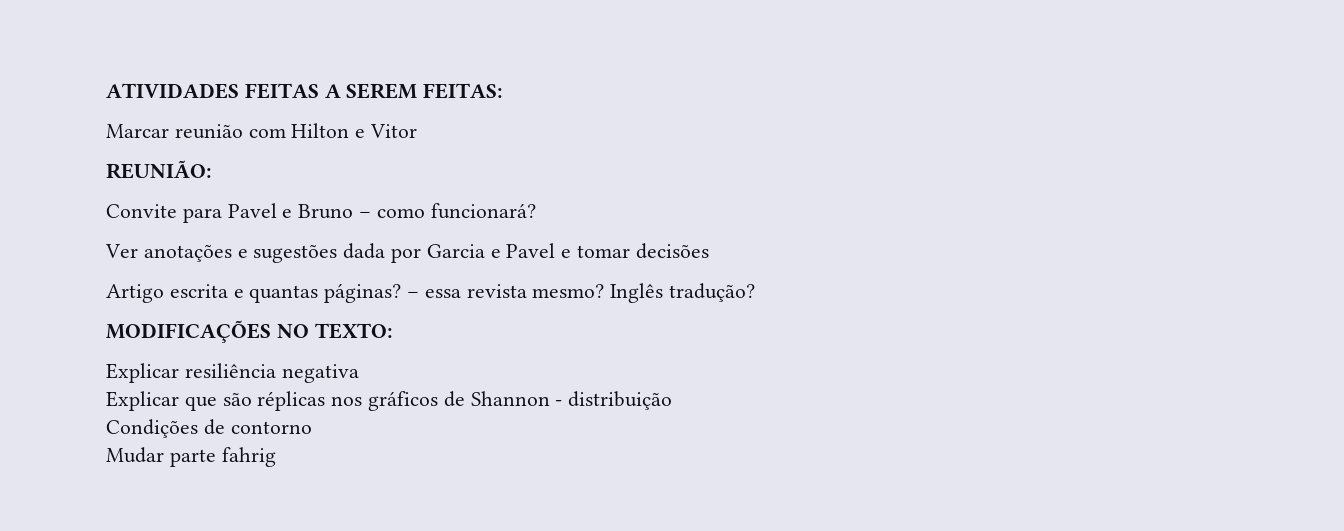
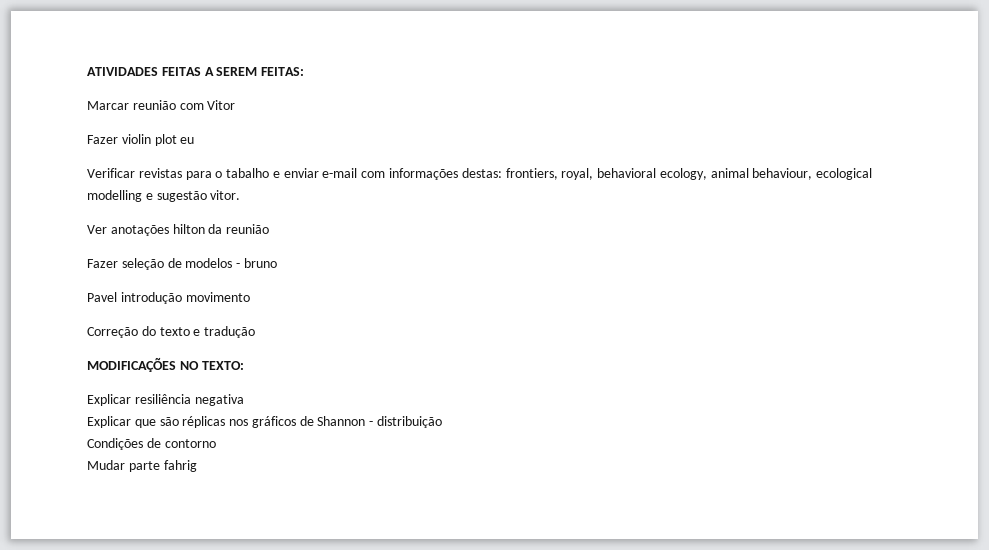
- Marcar reunião com Hilton e Vitor
+ Marcar reunião com Vitor
- REUNIÃO:
- Convite para Pavel e Bruno – como funcionará?
- Ver anotações e sugestões dada por Garcia e Pavel e tomar decisões
- Artigo escrita e quantas páginas? – essa revista mesmo? Inglês tradução?
+ Fazer violin plot eu
+ Verificar revistas para o tabalho e enviar e-mail com informações destas: frontiers, royal, behavioral ecology, animal behaviour, ecological modelling e sugestão vitor.
+ Ver anotações hilton da reunião
+ Fazer seleção de modelos - bruno
+ Pavel introdução movimento
+ Correção do texto e tradução

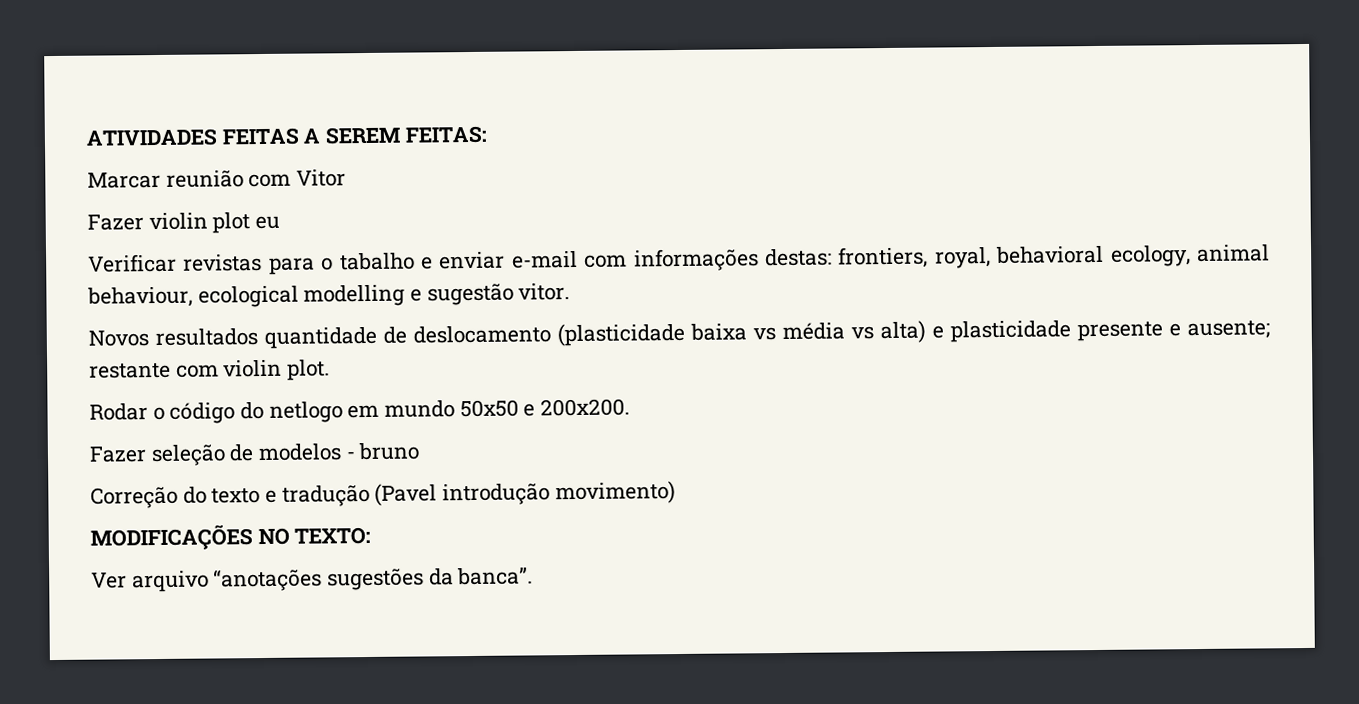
- Ver anotações hilton da reunião
+ Novos resultados quantidade de deslocamento (plasticidade baixa vs média vs alta) e plasticidade presente e ausente; restante com violin plot.
+ Rodar o código do netlogo em mundo 50x50 e 200x200.
- Pavel introdução movimento
- Correção do texto e tradução
+ Correção do texto e tradução (Pavel introdução movimento)
- Explicar resiliência negativa
- Explicar que são réplicas nos gráficos de Shannon - distribuição
- Condições de contorno
- Mudar parte fahrig
+ Ver arquivo “anotações sugestões da banca”.

